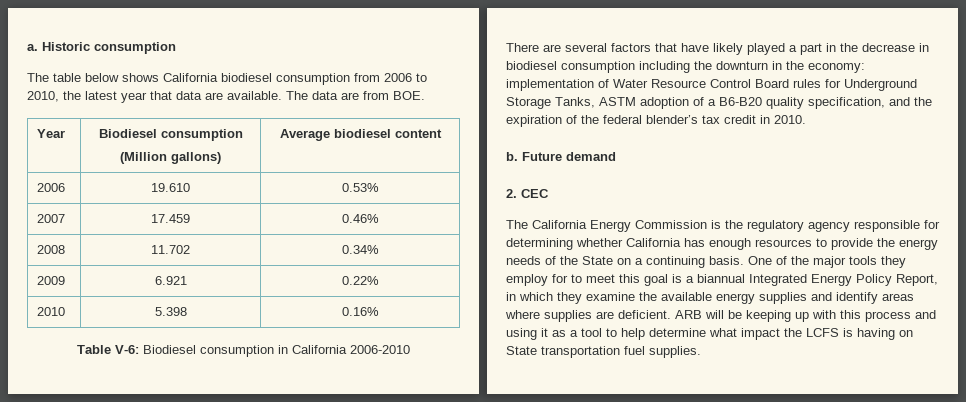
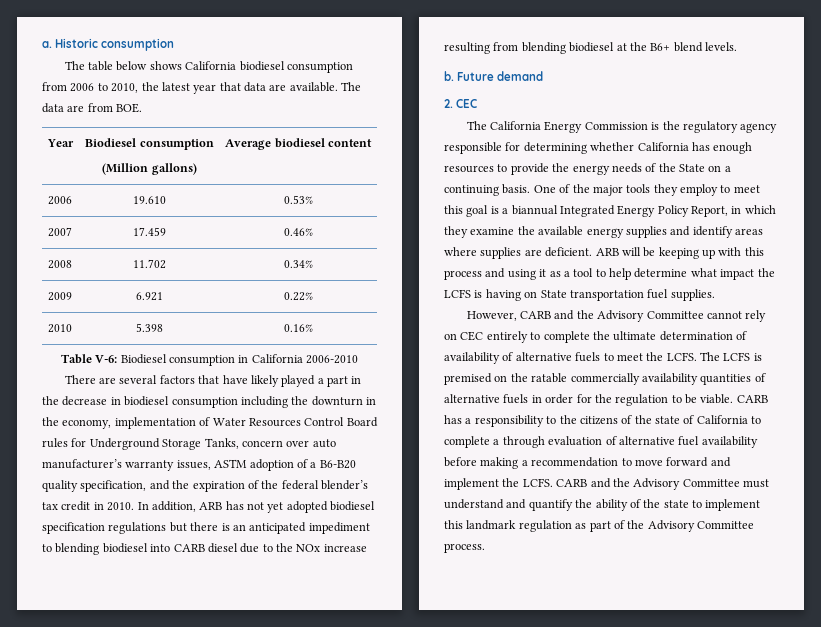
- There are several factors that have likely played a part in the decrease in biodiesel consumption including the downturn in the economy: implementation of Water Resource Control Board rules for Underground Storage Tanks, ASTM adoption of a B6-B20 quality specification, and the expiration of the federal blender’s tax credit in 2010.
+ There are several factors that have likely played a part in the decrease in biodiesel consumption including the downturn in the economy, implementation of Water Resources Control Board rules for Underground Storage Tanks, concern over auto manufacturer’s warranty issues, ASTM adoption of a B6-B20 quality specification, and the expiration of the federal blender’s tax credit in 2010. In addition, ARB has not yet adopted biodiesel specification regulations but there is an anticipated impediment to blending biodiesel into CARB diesel due to the NOx increase resulting from blending biodiesel at the B6+ blend levels.
- One of the major tools they employ for to meet this goal is a biannual Integrated Energy Policy Report, in which they examine the available energy supplies and identify areas where supplies are deficient.
+ One of the major tools they employ to meet this goal is a biannual Integrated Energy Policy Report, in which they examine the available energy supplies and identify areas where supplies are deficient.
+ However, CARB and the Advisory Committee cannot rely on CEC entirely to complete the ultimate determination of availability of alternative fuels to meet the LCFS. The LCFS is premised on the ratable commercially availability quantities of alternative fuels in order for the regulation to be viable. CARB has a responsibility to the citizens of the state of California to complete a through evaluation of alternative fuel availability before making a recommendation to move forward and implement the LCFS. CARB and the Advisory Committee must understand and quantify the ability of the state to implement this landmark regulation as part of the Advisory Committee process.

